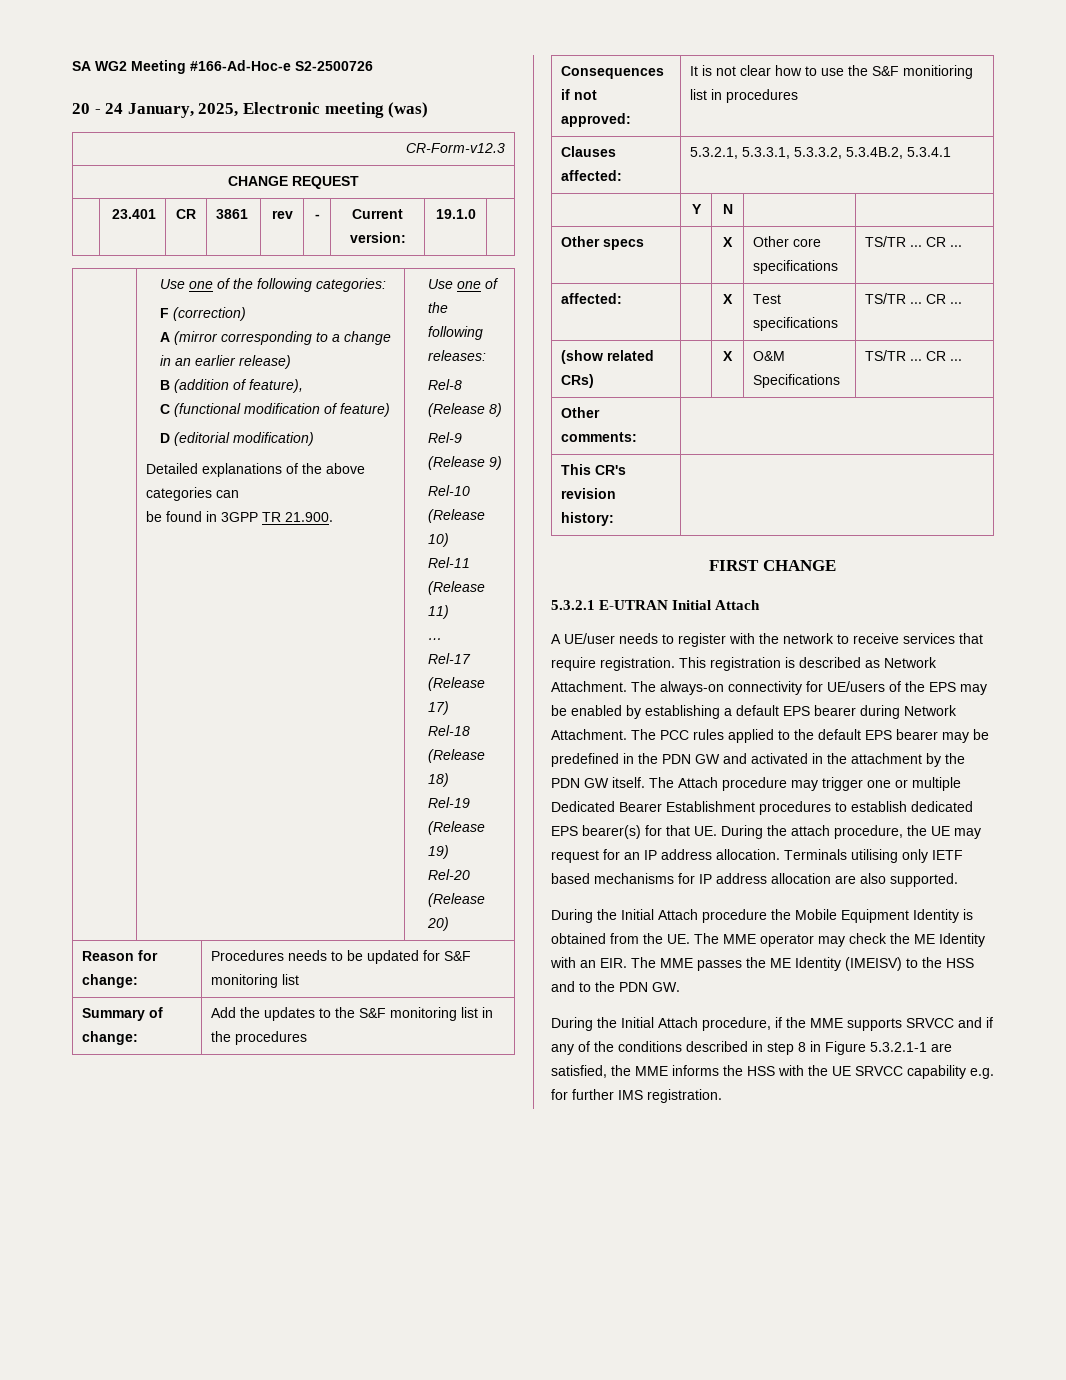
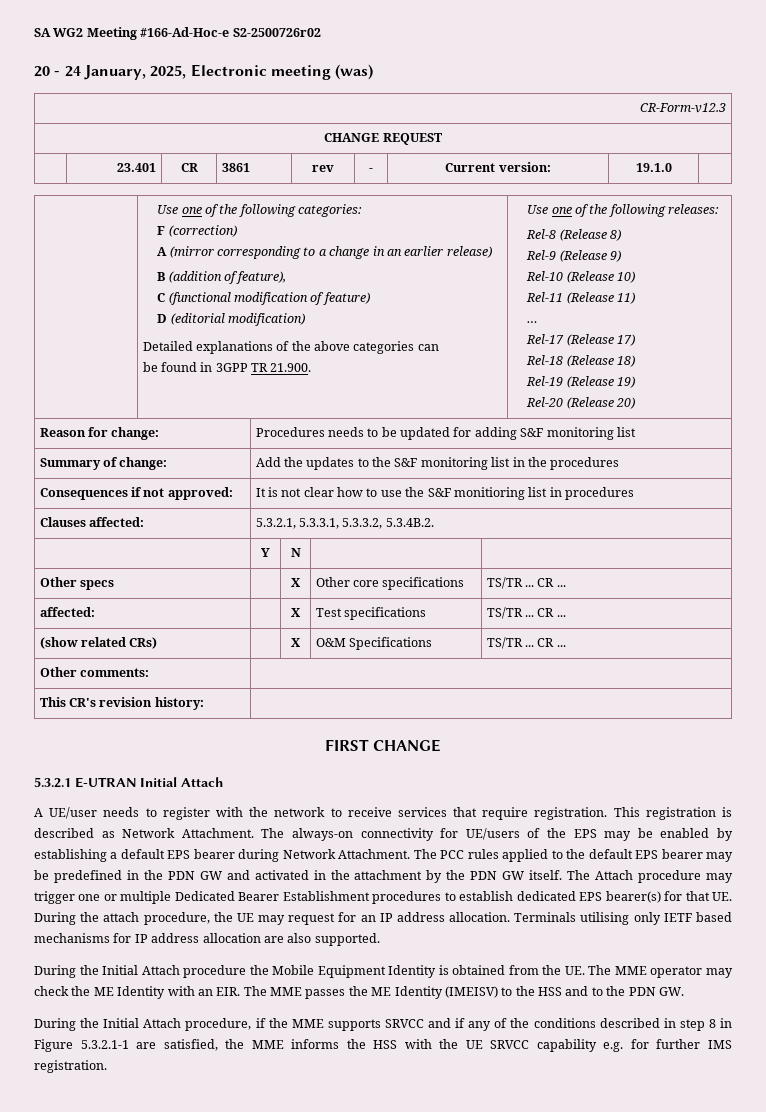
- SA WG2 Meeting #166-Ad-Hoc-e S2-2500726
+ SA WG2 Meeting #166-Ad-Hoc-e S2-2500726r02
- Reason for change: | Procedures needs to be updated for S&F monitoring list
+ Reason for change: | Procedures needs to be updated for adding S&F monitoring list
- Clauses affected: | 5.3.2.1, 5.3.3.1, 5.3.3.2, 5.3.4B.2, 5.3.4.1
+ Clauses affected: | 5.3.2.1, 5.3.3.1, 5.3.3.2, 5.3.4B.2.

